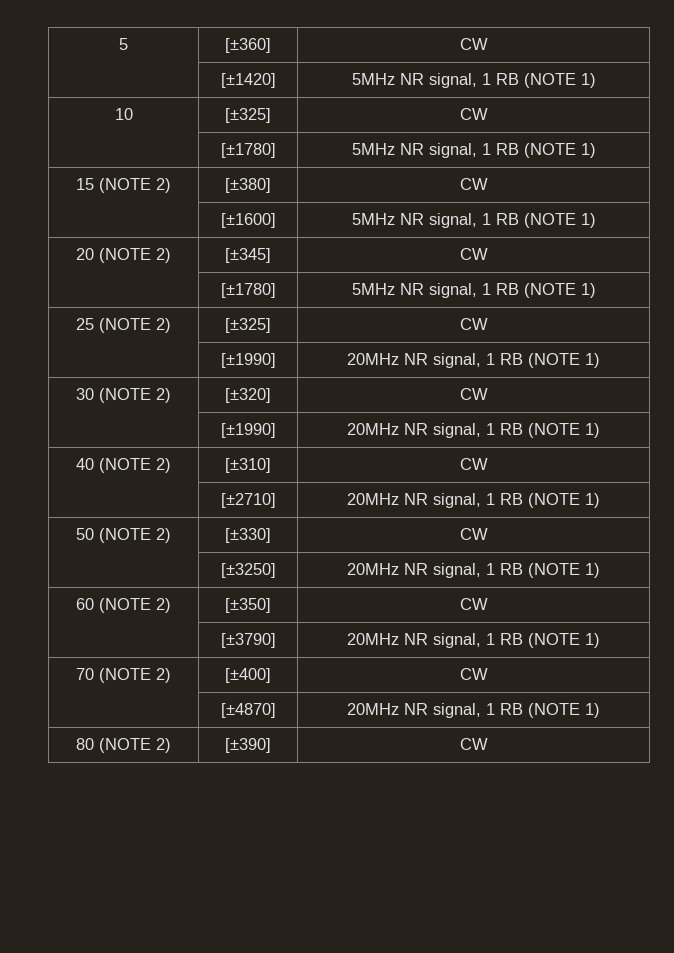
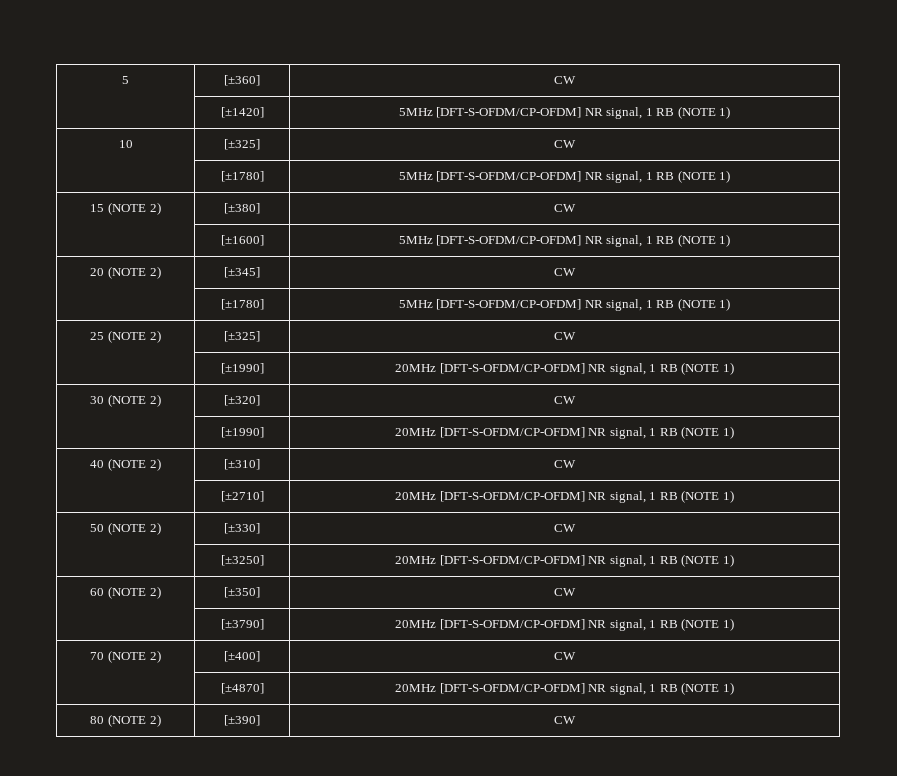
- | [±1420] | 5MHz NR signal, 1 RB (NOTE 1)
+ | [±1420] | 5MHz [DFT-S-OFDM/CP-OFDM] NR signal, 1 RB (NOTE 1)
  10 | [±325] | CW
- | [±1780] | 5MHz NR signal, 1 RB (NOTE 1)
+ | [±1780] | 5MHz [DFT-S-OFDM/CP-OFDM] NR signal, 1 RB (NOTE 1)
- | [±1600] | 5MHz NR signal, 1 RB (NOTE 1)
+ | [±1600] | 5MHz [DFT-S-OFDM/CP-OFDM] NR signal, 1 RB (NOTE 1)
  20 (NOTE 2) | [±345] | CW
- | [±1780] | 5MHz NR signal, 1 RB (NOTE 1)
+ | [±1780] | 5MHz [DFT-S-OFDM/CP-OFDM] NR signal, 1 RB (NOTE 1)
  25 (NOTE 2) | [±325] | CW
- | [±1990] | 20MHz NR signal, 1 RB (NOTE 1)
+ | [±1990] | 20MHz [DFT-S-OFDM/CP-OFDM] NR signal, 1 RB (NOTE 1)
  30 (NOTE 2) | [±320] | CW
- | [±1990] | 20MHz NR signal, 1 RB (NOTE 1)
+ | [±1990] | 20MHz [DFT-S-OFDM/CP-OFDM] NR signal, 1 RB (NOTE 1)
- | [±2710] | 20MHz NR signal, 1 RB (NOTE 1)
+ | [±2710] | 20MHz [DFT-S-OFDM/CP-OFDM] NR signal, 1 RB (NOTE 1)
- | [±3250] | 20MHz NR signal, 1 RB (NOTE 1)
+ | [±3250] | 20MHz [DFT-S-OFDM/CP-OFDM] NR signal, 1 RB (NOTE 1)
- | [±3790] | 20MHz NR signal, 1 RB (NOTE 1)
+ | [±3790] | 20MHz [DFT-S-OFDM/CP-OFDM] NR signal, 1 RB (NOTE 1)
- | [±4870] | 20MHz NR signal, 1 RB (NOTE 1)
+ | [±4870] | 20MHz [DFT-S-OFDM/CP-OFDM] NR signal, 1 RB (NOTE 1)

